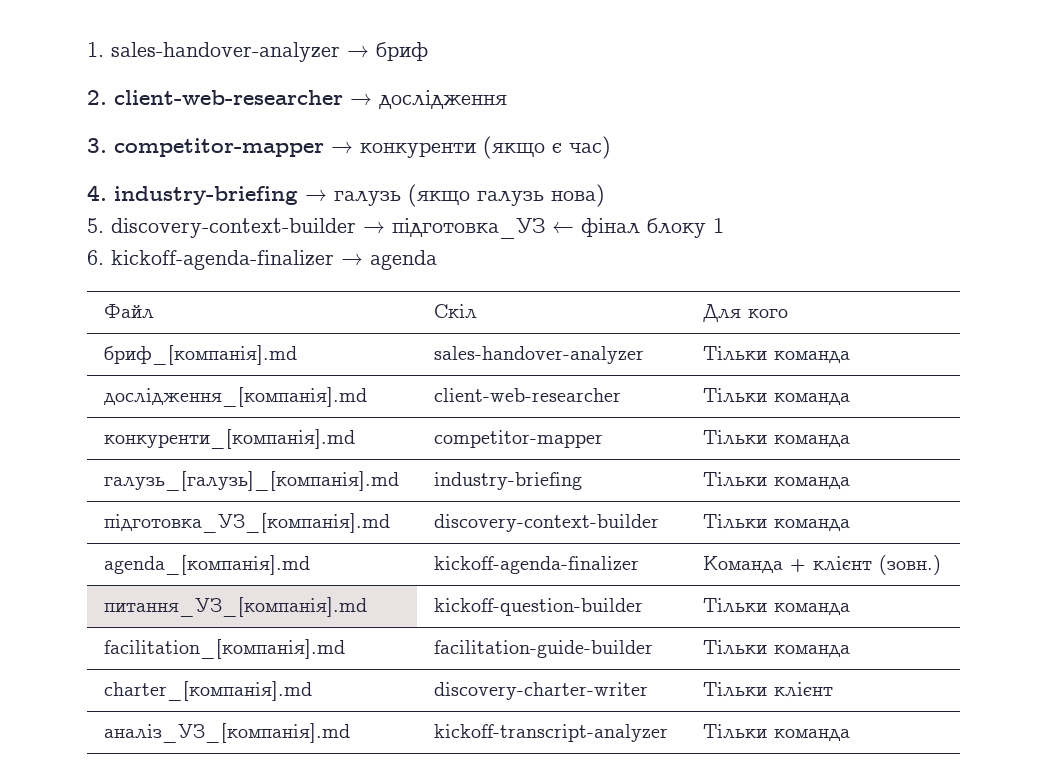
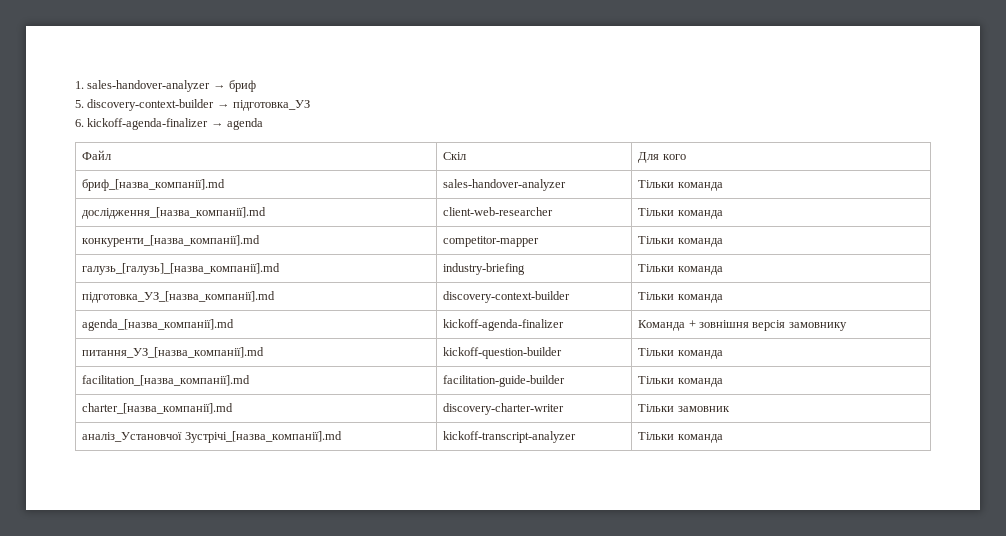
- 2. client-web-researcher → дослідження
- 3. competitor-mapper → конкуренти (якщо є час)
- 4. industry-briefing → галузь (якщо галузь нова)
- 5. discovery-context-builder → підготовка_УЗ ← фінал блоку 1
+ 5. discovery-context-builder → підготовка_УЗ
- бриф_[компанія].md | sales-handover-analyzer | Тільки команда
+ бриф_[назва_компанії].md | sales-handover-analyzer | Тільки команда
- дослідження_[компанія].md | client-web-researcher | Тільки команда
+ дослідження_[назва_компанії].md | client-web-researcher | Тільки команда
- конкуренти_[компанія].md | competitor-mapper | Тільки команда
+ конкуренти_[назва_компанії].md | competitor-mapper | Тільки команда
- галузь_[галузь]_[компанія].md | industry-briefing | Тільки команда
+ галузь_[галузь]_[назва_компанії].md | industry-briefing | Тільки команда
- підготовка_УЗ_[компанія].md | discovery-context-builder | Тільки команда
+ підготовка_УЗ_[назва_компанії].md | discovery-context-builder | Тільки команда
- agenda_[компанія].md | kickoff-agenda-finalizer | Команда + клієнт (зовн.)
- питання_УЗ_[компанія].md | kickoff-question-builder | Тільки команда
+ agenda_[назва_компанії].md | kickoff-agenda-finalizer | Команда + зовнішня версія замовнику
+ питання_УЗ_[назва_компанії].md | kickoff-question-builder | Тільки команда
- facilitation_[компанія].md | facilitation-guide-builder | Тільки команда
+ facilitation_[назва_компанії].md | facilitation-guide-builder | Тільки команда
- charter_[компанія].md | discovery-charter-writer | Тільки клієнт
- аналіз_УЗ_[компанія].md | kickoff-transcript-analyzer | Тільки команда
+ charter_[назва_компанії].md | discovery-charter-writer | Тільки замовник
+ аналіз_Установчої Зустрічі_[назва_компанії].md | kickoff-transcript-analyzer | Тільки команда

